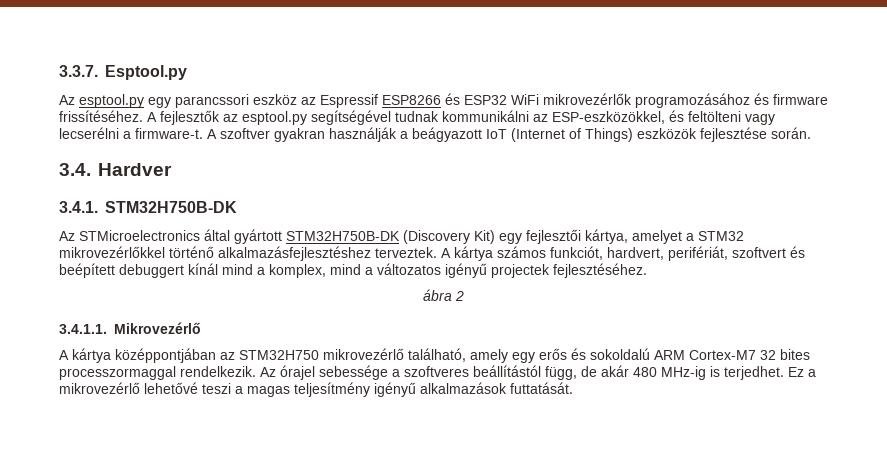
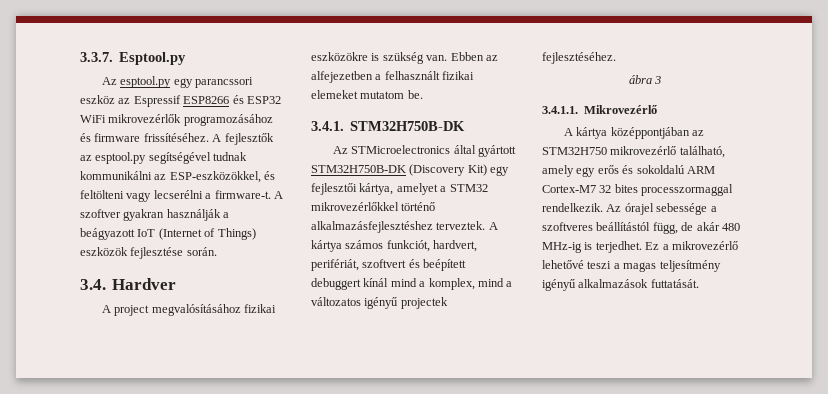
+ A project megvalósításához fizikai eszközökre is szükség van. Ebben az alfejezetben a felhasznált fizikai elemeket mutatom be.
- ábra 2
+ ábra 3

